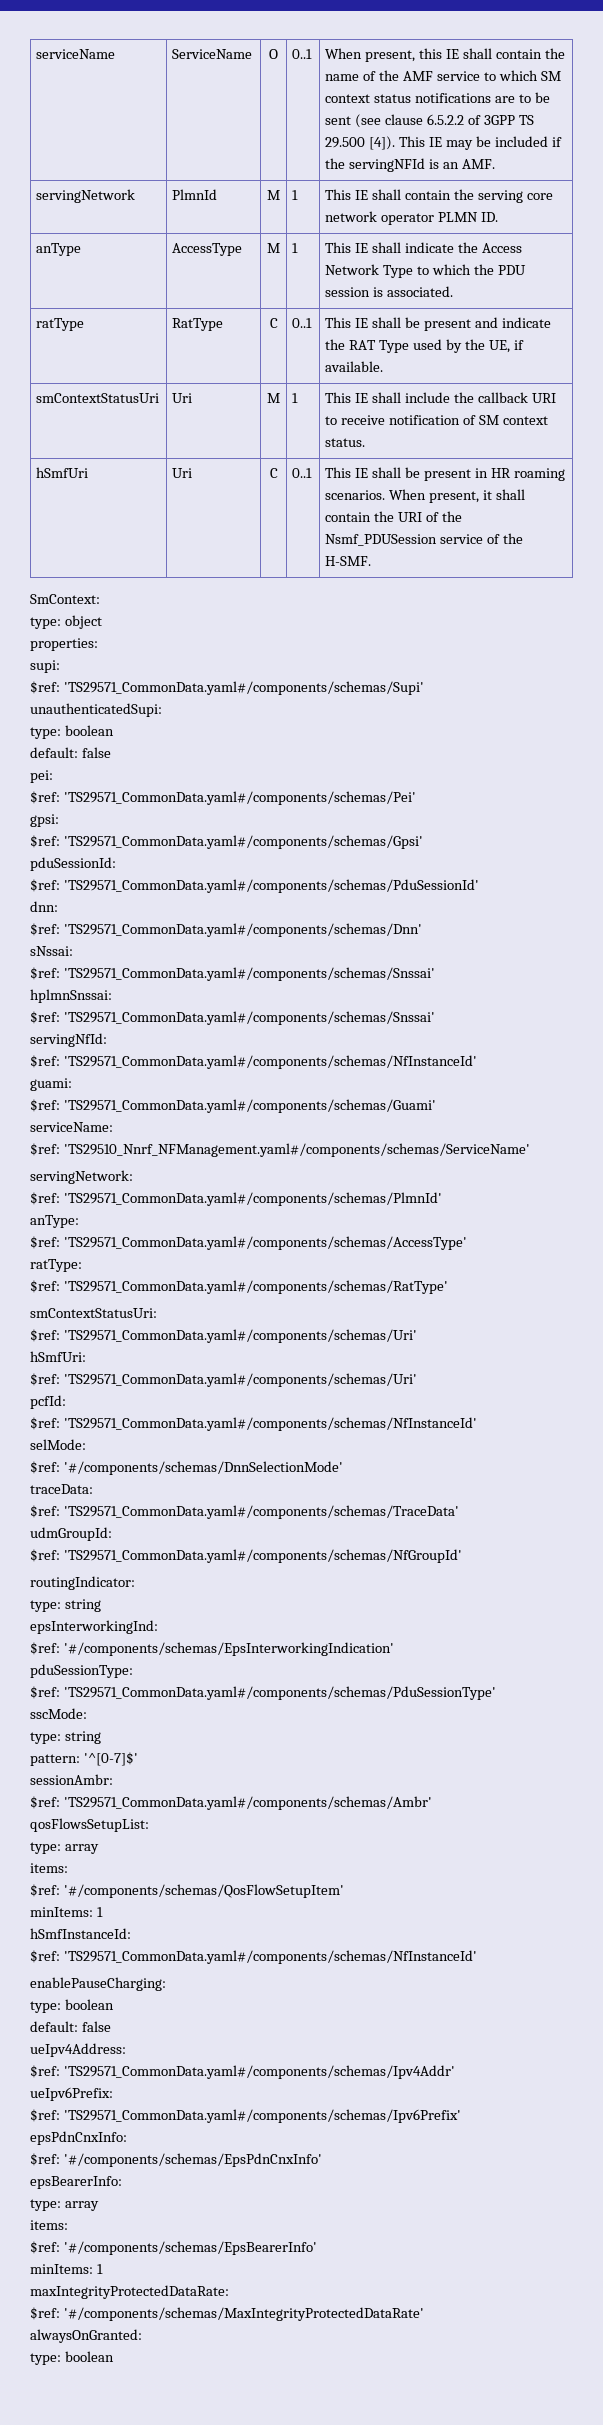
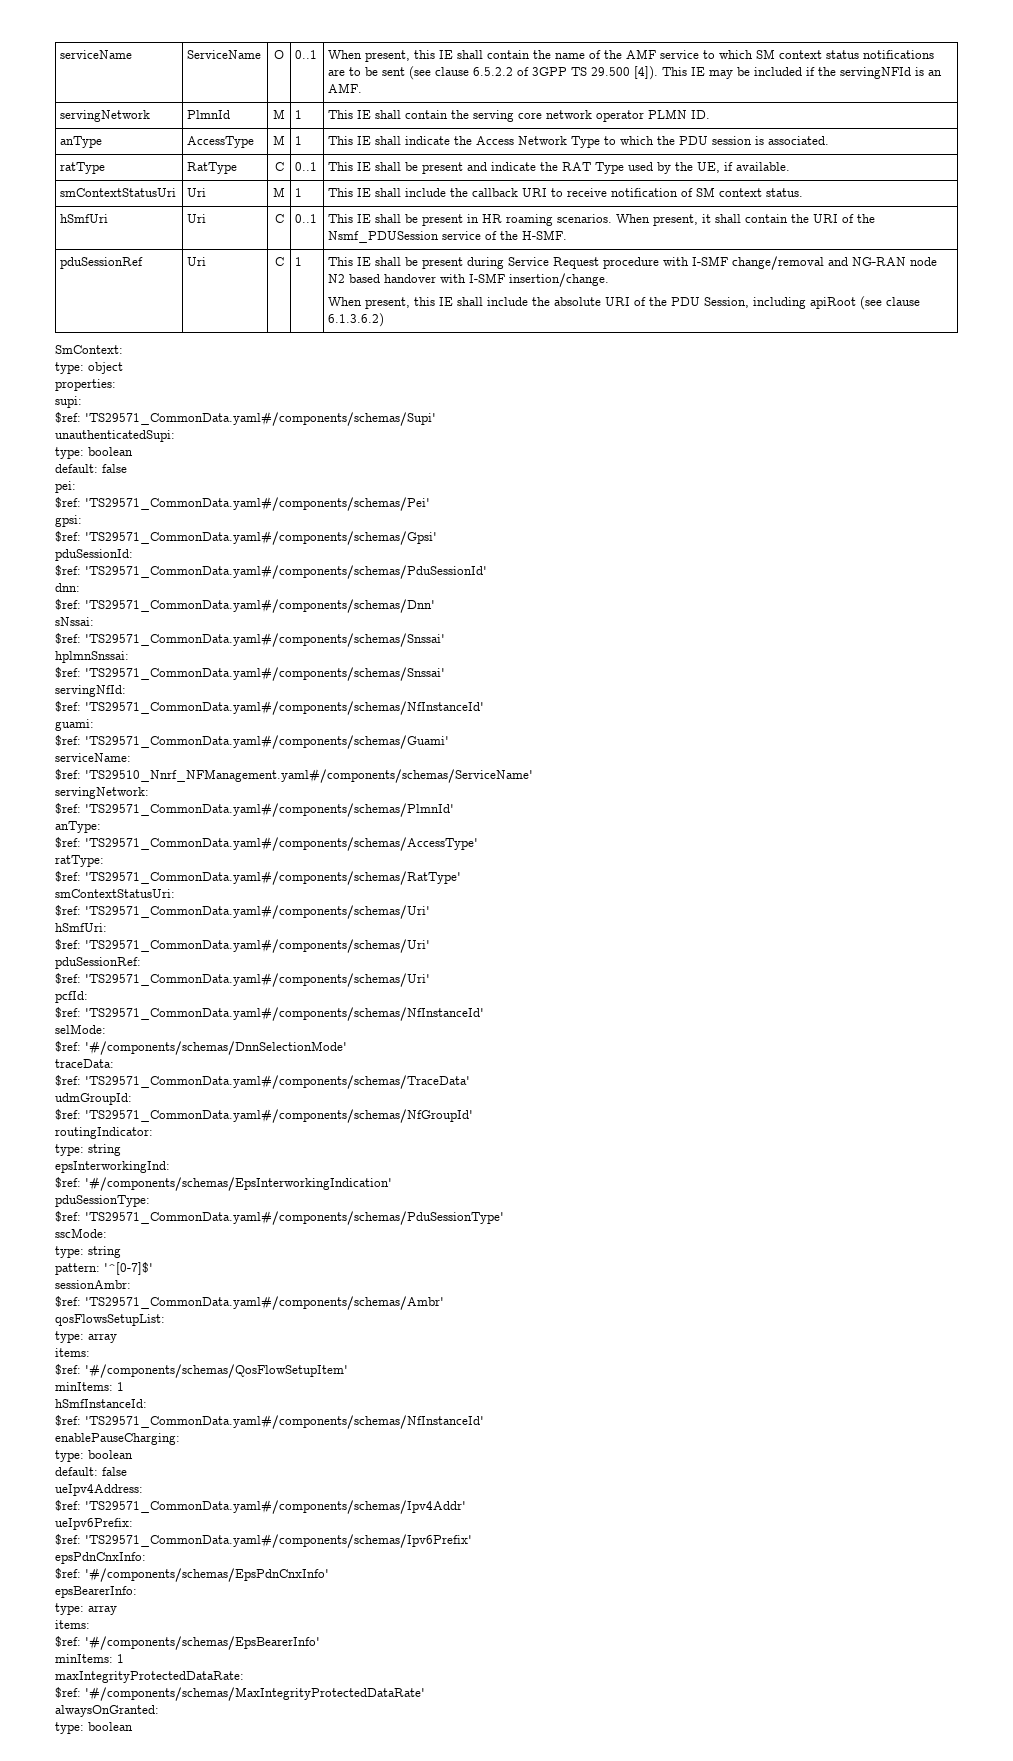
+ pduSessionRef | Uri | C | 1 | This IE shall be present during Service Request procedure with I-SMF change/removal and NG-RAN node N2 based handover with I-SMF insertion/change.
+ When present, this IE shall include the absolute URI of the PDU Session, including apiRoot (see clause 6.1.3.6.2)
+ pduSessionRef:
+ $ref: 'TS29571_CommonData.yaml#/components/schemas/Uri'

